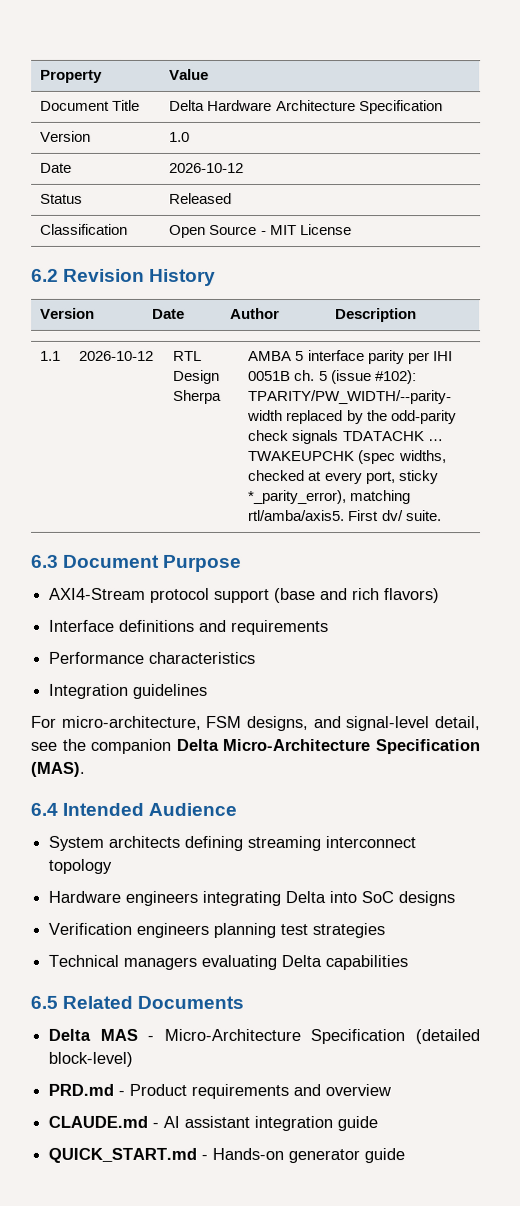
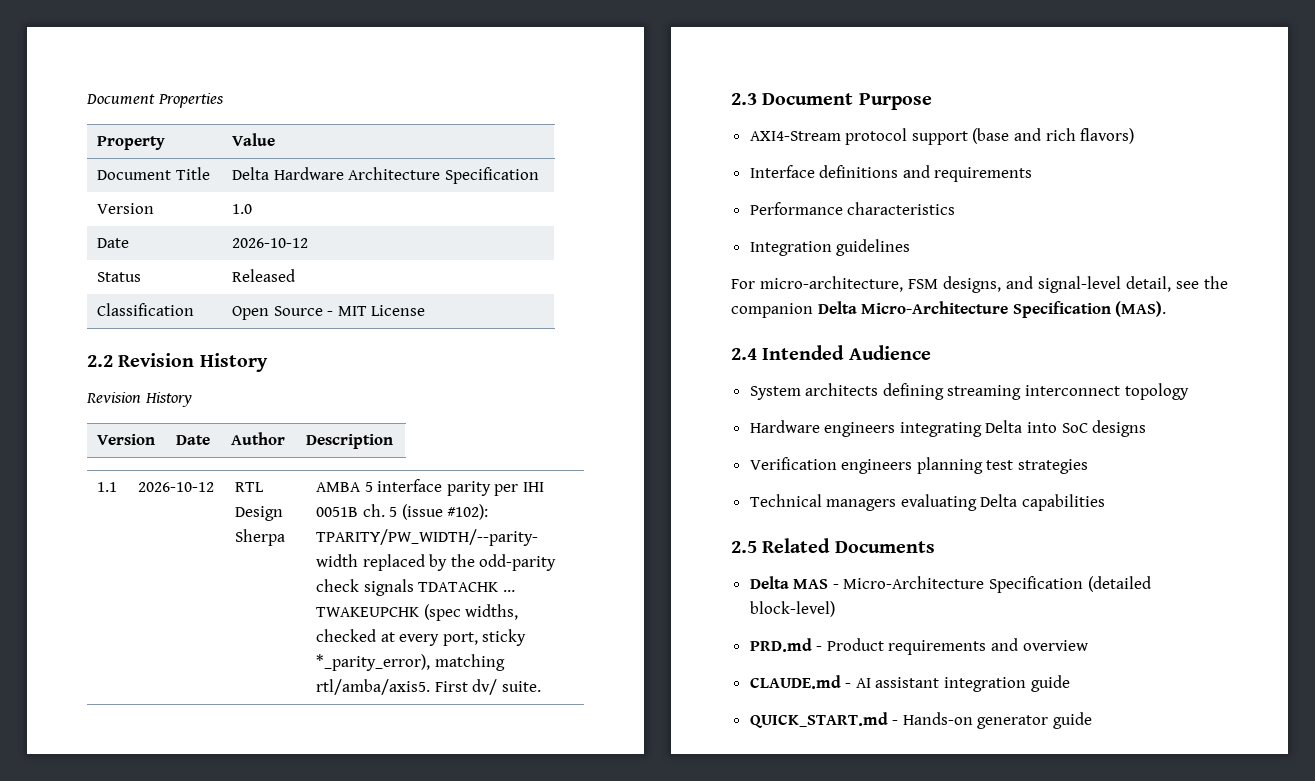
+ Document Properties
- 6.2 Revision History
+ 2.2 Revision History
+ Revision History
- 6.3 Document Purpose
+ 2.3 Document Purpose
- 6.4 Intended Audience
+ 2.4 Intended Audience
- 6.5 Related Documents
+ 2.5 Related Documents

